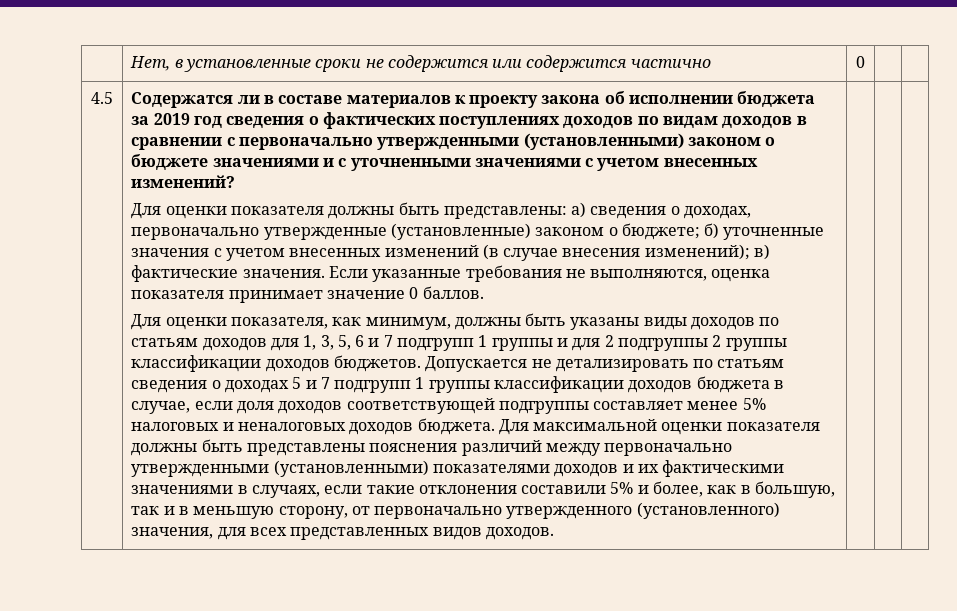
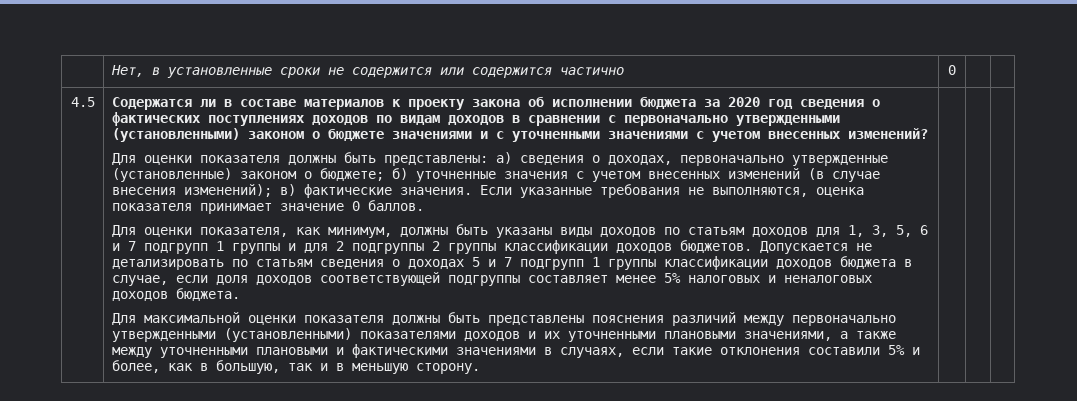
- Содержатся ли в составе материалов к проекту закона об исполнении бюджета за 2019 год сведения о фактических поступлениях доходов по видам доходов в сравнении с первоначально утвержденными (установленными) законом о бюджете значениями и с уточненными значениями с учетом внесенных изменений?
+ Содержатся ли в составе материалов к проекту закона об исполнении бюджета за 2020 год сведения о фактических поступлениях доходов по видам доходов в сравнении с первоначально утвержденными (установленными) законом о бюджете значениями и с уточненными значениями с учетом внесенных изменений?
- Допускается не детализировать по статьям сведения о доходах 5 и 7 подгрупп 1 группы классификации доходов бюджета в случае, если доля доходов соответствующей подгруппы составляет менее 5% налоговых и неналоговых доходов бюджета. Для максимальной оценки показателя должны быть представлены пояснения различий между первоначально утвержденными (установленными) показателями доходов и их фактическими значениями в случаях, если такие отклонения составили 5% и более, как в большую, так и в меньшую сторону, от первоначально утвержденного (установленного) значения, для всех представленных видов доходов.
+ Допускается не детализировать по статьям сведения о доходах 5 и 7 подгрупп 1 группы классификации доходов бюджета в случае, если доля доходов соответствующей подгруппы составляет менее 5% налоговых и неналоговых доходов бюджета.
+ Для максимальной оценки показателя должны быть представлены пояснения различий между первоначально утвержденными (установленными) показателями доходов и их уточненными плановыми значениями, а также между уточненными плановыми и фактическими значениями в случаях, если такие отклонения составили 5% и более, как в большую, так и в меньшую сторону.

